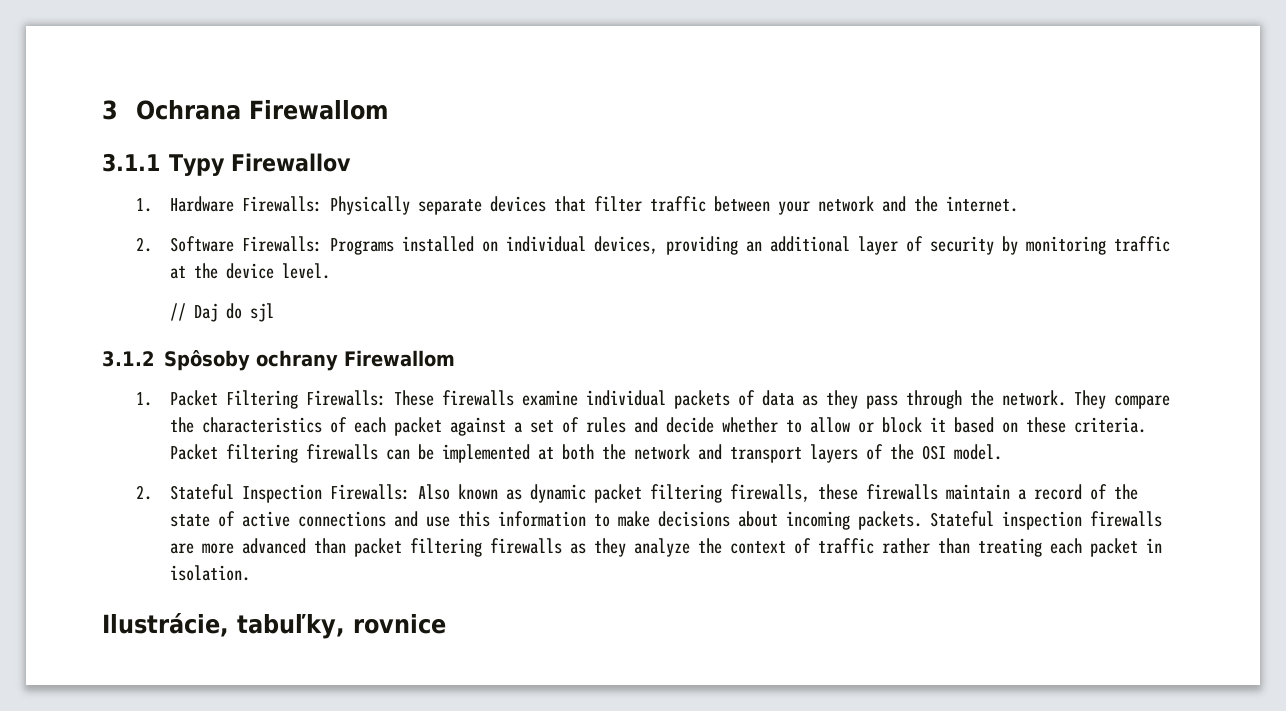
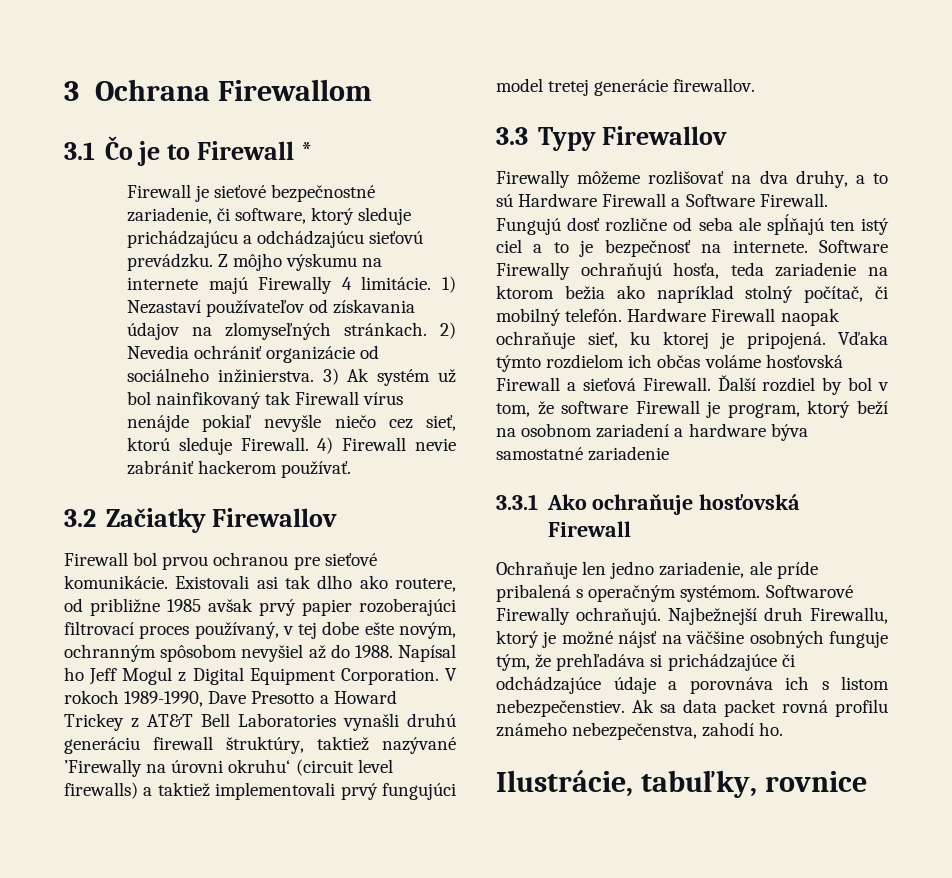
- 3.1.1 Typy Firewallov
- 1. Hardware Firewalls: Physically separate devices that filter traffic between your network and the internet.
- 2. Software Firewalls: Programs installed on individual devices, providing an additional layer of security by monitoring traffic at the device level.
- // Daj do sjl
- 3.1.2 Spôsoby ochrany Firewallom
- 1. Packet Filtering Firewalls: These firewalls examine individual packets of data as they pass through the network. They compare the characteristics of each packet against a set of rules and decide whether to allow or block it based on these criteria. Packet filtering firewalls can be implemented at both the network and transport layers of the OSI model.
- 2. Stateful Inspection Firewalls: Also known as dynamic packet filtering firewalls, these firewalls maintain a record of the state of active connections and use this information to make decisions about incoming packets. Stateful inspection firewalls are more advanced than packet filtering firewalls as they analyze the context of traffic rather than treating each packet in isolation.
+ 3.1 Čo je to Firewall *
+ Firewall je sieťové bezpečnostné zariadenie, či software, ktorý sleduje prichádzajúcu a odchádzajúcu sieťovú prevádzku. Z môjho výskumu na internete majú Firewally 4 limitácie. 1) Nezastaví používateľov od získavania údajov na zlomyseľných stránkach. 2) Nevedia ochrániť organizácie od sociálneho inžinierstva. 3) Ak systém už bol nainfikovaný tak Firewall vírus nenájde pokiaľ nevyšle niečo cez sieť, ktorú sleduje Firewall. 4) Firewall nevie zabrániť hackerom používať.
+ 3.2 Začiatky Firewallov
+ Firewall bol prvou ochranou pre sieťové komunikácie. Existovali asi tak dlho ako routere, od približne 1985 avšak prvý papier rozoberajúci filtrovací proces používaný, v tej dobe ešte novým, ochranným spôsobom nevyšiel až do 1988. Napísal ho Jeff Mogul z Digital Equipment Corporation. V rokoch 1989-1990, Dave Presotto a Howard Trickey z AT&T Bell Laboratories vynašli druhú generáciu firewall štruktúry, taktiež nazývané ’Firewally na úrovni okruhu‘ (circuit level firewalls) a taktiež implementovali prvý fungujúci model tretej generácie firewallov.
+ 3.3 Typy Firewallov
+ Firewally môžeme rozlišovať na dva druhy, a to sú Hardware Firewall a Software Firewall. Fungujú dosť rozlične od seba ale spĺňajú ten istý ciel a to je bezpečnosť na internete. Software Firewally ochraňujú hosťa, teda zariadenie na ktorom bežia ako napríklad stolný počítač, či mobilný telefón. Hardware Firewall naopak ochraňuje sieť, ku ktorej je pripojená. Vďaka týmto rozdielom ich občas voláme hosťovská Firewall a sieťová Firewall. Ďalší rozdiel by bol v tom, že software Firewall je program, ktorý beží na osobnom zariadení a hardware býva samostatné zariadenie
+ 3.3.1 Ako ochraňuje hosťovská Firewall
+ Ochraňuje len jedno zariadenie, ale príde pribalená s operačným systémom. Softwarové Firewally ochraňujú. Najbežnejší druh Firewallu, ktorý je možné nájsť na väčšine osobných funguje tým, že prehľadáva si prichádzajúce či odchádzajúce údaje a porovnáva ich s listom nebezpečenstiev. Ak sa data packet rovná profilu známeho nebezpečenstva, zahodí ho.

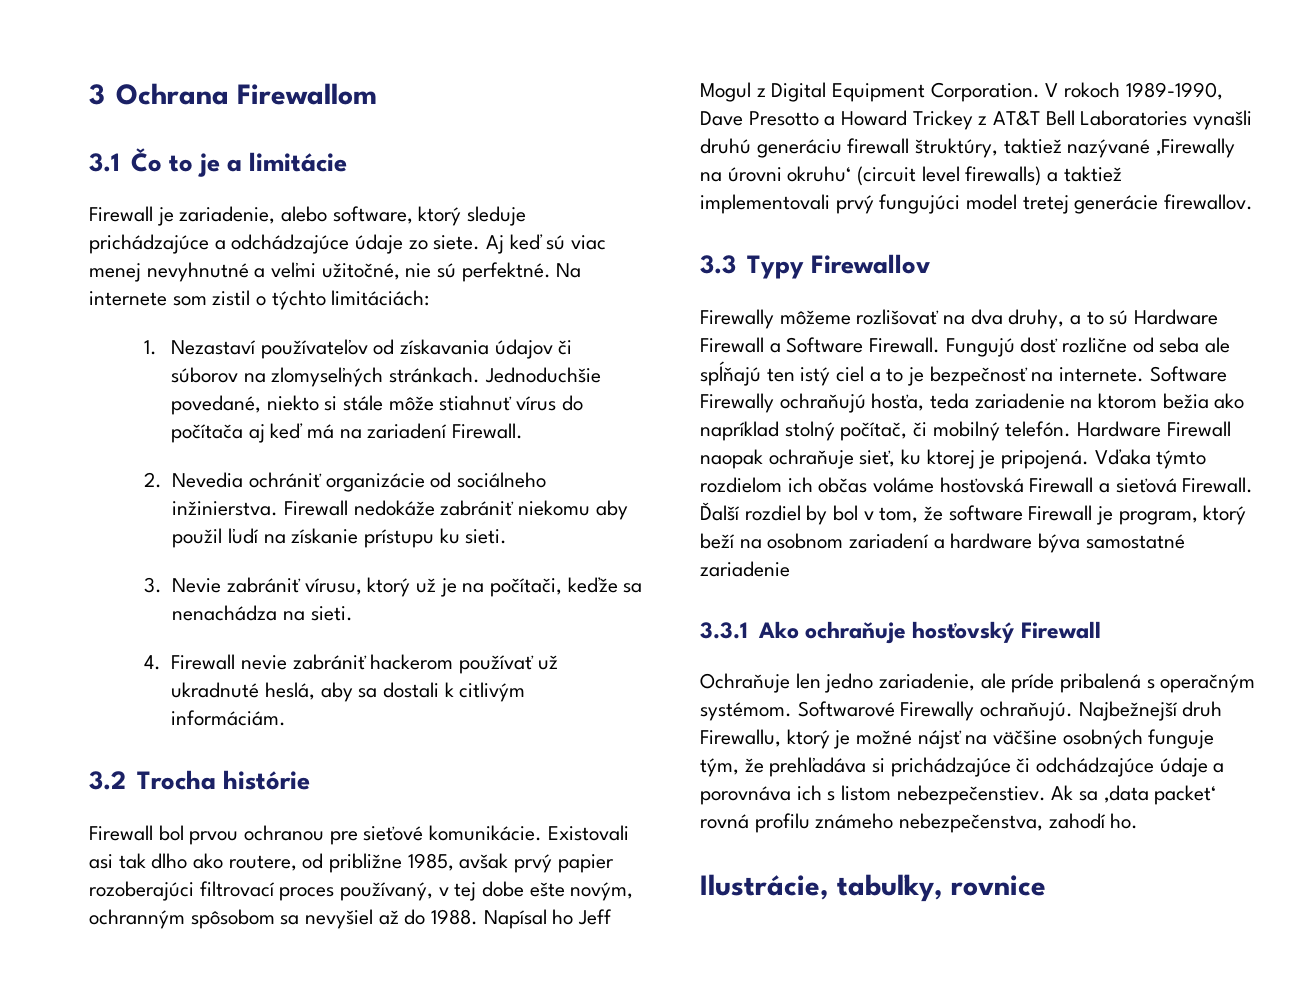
- 3.1 Čo je to Firewall *
- Firewall je sieťové bezpečnostné zariadenie, či software, ktorý sleduje prichádzajúcu a odchádzajúcu sieťovú prevádzku. Z môjho výskumu na internete majú Firewally 4 limitácie. 1) Nezastaví používateľov od získavania údajov na zlomyseľných stránkach.
+ 3.1 Čo to je a limitácie
+ Firewall je zariadenie, alebo software, ktorý sleduje prichádzajúce a odchádzajúce údaje zo siete. Aj keď sú viac menej nevyhnutné a veľmi užitočné, nie sú perfektné. Na internete som zistil o týchto limitáciách:
+ 1. Nezastaví používateľov od získavania údajov či súborov na zlomyseľných stránkach.
- 2) Nevedia ochrániť organizácie od sociálneho inžinierstva.
+ Jednoduchšie povedané, niekto si stále môže stiahnuť vírus do počítača aj keď má na zariadení Firewall.
+ 2. Nevedia ochrániť organizácie od sociálneho inžinierstva.
- 3) Ak systém už bol nainfikovaný tak Firewall vírus nenájde pokiaľ nevyšle niečo cez sieť, ktorú sleduje Firewall. 4) Firewall nevie zabrániť hackerom používať.
+ Firewall nedokáže zabrániť niekomu aby použil ľudí na získanie prístupu ku sieti.
+ 3. Nevie zabrániť vírusu, ktorý už je na počítači, keďže sa nenachádza na sieti.
+ 4. Firewall nevie zabrániť hackerom používať už ukradnuté heslá, aby sa dostali k citlivým informáciám.
- 3.2 Začiatky Firewallov
+ 3.2 Trocha histórie
- Existovali asi tak dlho ako routere, od približne 1985 avšak prvý papier rozoberajúci filtrovací proces používaný, v tej dobe ešte novým, ochranným spôsobom nevyšiel až do 1988.
+ Existovali asi tak dlho ako routere, od približne 1985, avšak prvý papier rozoberajúci filtrovací proces používaný, v tej dobe ešte novým, ochranným spôsobom sa nevyšiel až do 1988.
- V rokoch 1989-1990, Dave Presotto a Howard Trickey z AT&T Bell Laboratories vynašli druhú generáciu firewall štruktúry, taktiež nazývané ’Firewally na úrovni okruhu‘ (circuit level firewalls) a taktiež implementovali prvý fungujúci model tretej generácie firewallov.
+ V rokoch 1989-1990, Dave Presotto a Howard Trickey z AT&T Bell Laboratories vynašli druhú generáciu firewall štruktúry, taktiež nazývané ‚Firewally na úrovni okruhu‘ (circuit level firewalls) a taktiež implementovali prvý fungujúci model tretej generácie firewallov.
- 3.3.1 Ako ochraňuje hosťovská Firewall
+ 3.3.1 Ako ochraňuje hosťovský Firewall
- Ak sa data packet rovná profilu známeho nebezpečenstva, zahodí ho.
+ Ak sa ‚data packet‘ rovná profilu známeho nebezpečenstva, zahodí ho.

